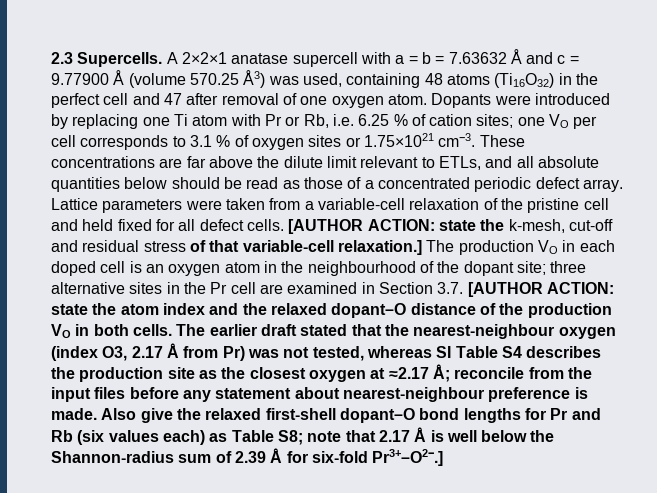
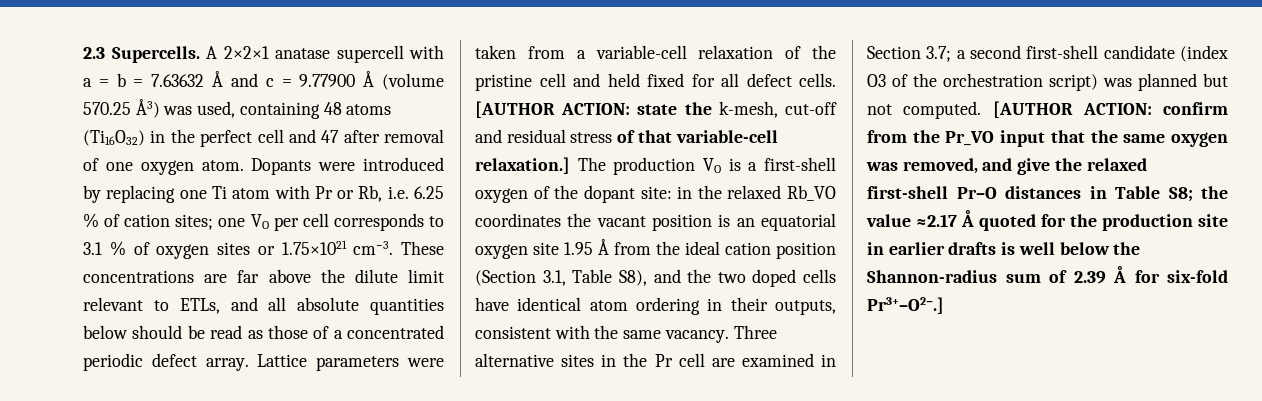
- The production VO in each doped cell is an oxygen atom in the neighbourhood of the dopant site; three alternative sites in the Pr cell are examined in Section 3.7. [AUTHOR ACTION: state the atom index and the relaxed dopant–O distance of the production VO in both cells. The earlier draft stated that the nearest-neighbour oxygen (index O3, 2.17 Å from Pr) was not tested, whereas SI Table S4 describes the production site as the closest oxygen at ≈2.17 Å; reconcile from the input files before any statement about nearest-neighbour preference is made. Also give the relaxed first-shell dopant–O bond lengths for Pr and Rb (six values each) as Table S8; note that 2.17 Å is well below the Shannon-radius sum of 2.39 Å for six-fold Pr3+–O2−.]
+ The production VO is a first-shell oxygen of the dopant site: in the relaxed Rb_VO coordinates the vacant position is an equatorial oxygen site 1.95 Å from the ideal cation position (Section 3.1, Table S8), and the two doped cells have identical atom ordering in their outputs, consistent with the same vacancy. Three alternative sites in the Pr cell are examined in Section 3.7; a second first-shell candidate (index O3 of the orchestration script) was planned but not computed. [AUTHOR ACTION: confirm from the Pr_VO input that the same oxygen was removed, and give the relaxed first-shell Pr–O distances in Table S8; the value ≈2.17 Å quoted for the production site in earlier drafts is well below the Shannon-radius sum of 2.39 Å for six-fold Pr3+–O2−.]

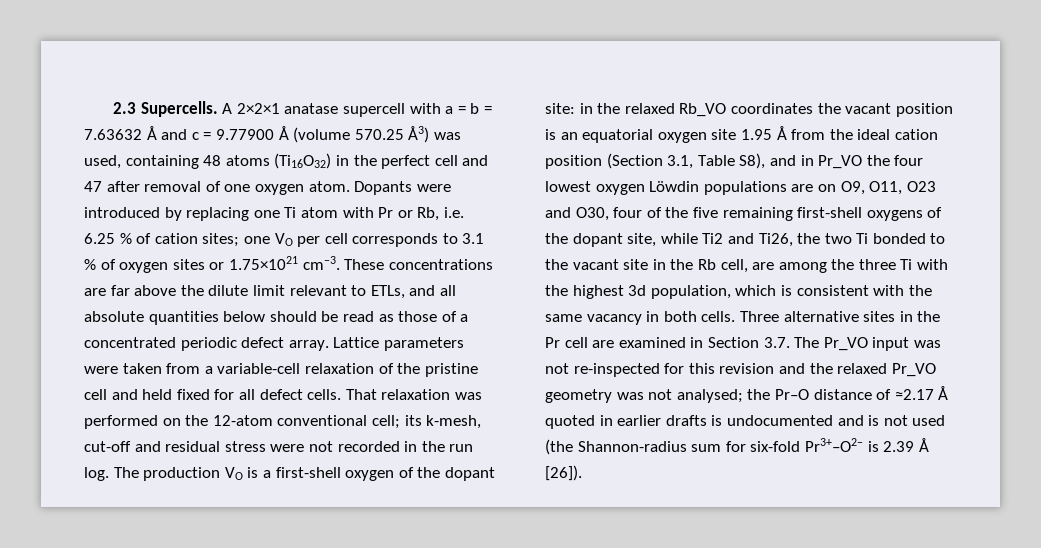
- [AUTHOR ACTION: state the k-mesh, cut-off and residual stress of that variable-cell relaxation.]
+ That relaxation was performed on the 12-atom conventional cell; its k-mesh, cut-off and residual stress were not recorded in the run log.
- The production VO is a first-shell oxygen of the dopant site: in the relaxed Rb_VO coordinates the vacant position is an equatorial oxygen site 1.95 Å from the ideal cation position (Section 3.1, Table S8), and the two doped cells have identical atom ordering in their outputs, consistent with the same vacancy.
+ The production VO is a first-shell oxygen of the dopant site: in the relaxed Rb_VO coordinates the vacant position is an equatorial oxygen site 1.95 Å from the ideal cation position (Section 3.1, Table S8), and in Pr_VO the four lowest oxygen Löwdin populations are on O9, O11, O23 and O30, four of the five remaining first-shell oxygens of the dopant site, while Ti2 and Ti26, the two Ti bonded to the vacant site in the Rb cell, are among the three Ti with the highest 3d population, which is consistent with the same vacancy in both cells.
- Three alternative sites in the Pr cell are examined in Section 3.7; a second first-shell candidate (index O3 of the orchestration script) was planned but not computed. [AUTHOR ACTION: confirm from the Pr_VO input that the same oxygen was removed, and give the relaxed first-shell Pr–O distances in Table S8; the value ≈2.17 Å quoted for the production site in earlier drafts is well below the Shannon-radius sum of 2.39 Å for six-fold Pr3+–O2−.]
+ Three alternative sites in the Pr cell are examined in Section 3.7. The Pr_VO input was not re-inspected for this revision and the relaxed Pr_VO geometry was not analysed; the Pr–O distance of ≈2.17 Å quoted in earlier drafts is undocumented and is not used (the Shannon-radius sum for six-fold Pr3+–O2− is 2.39 Å [26]).

